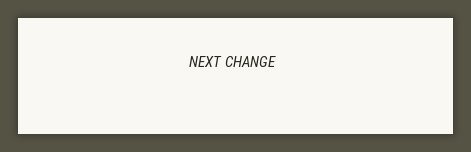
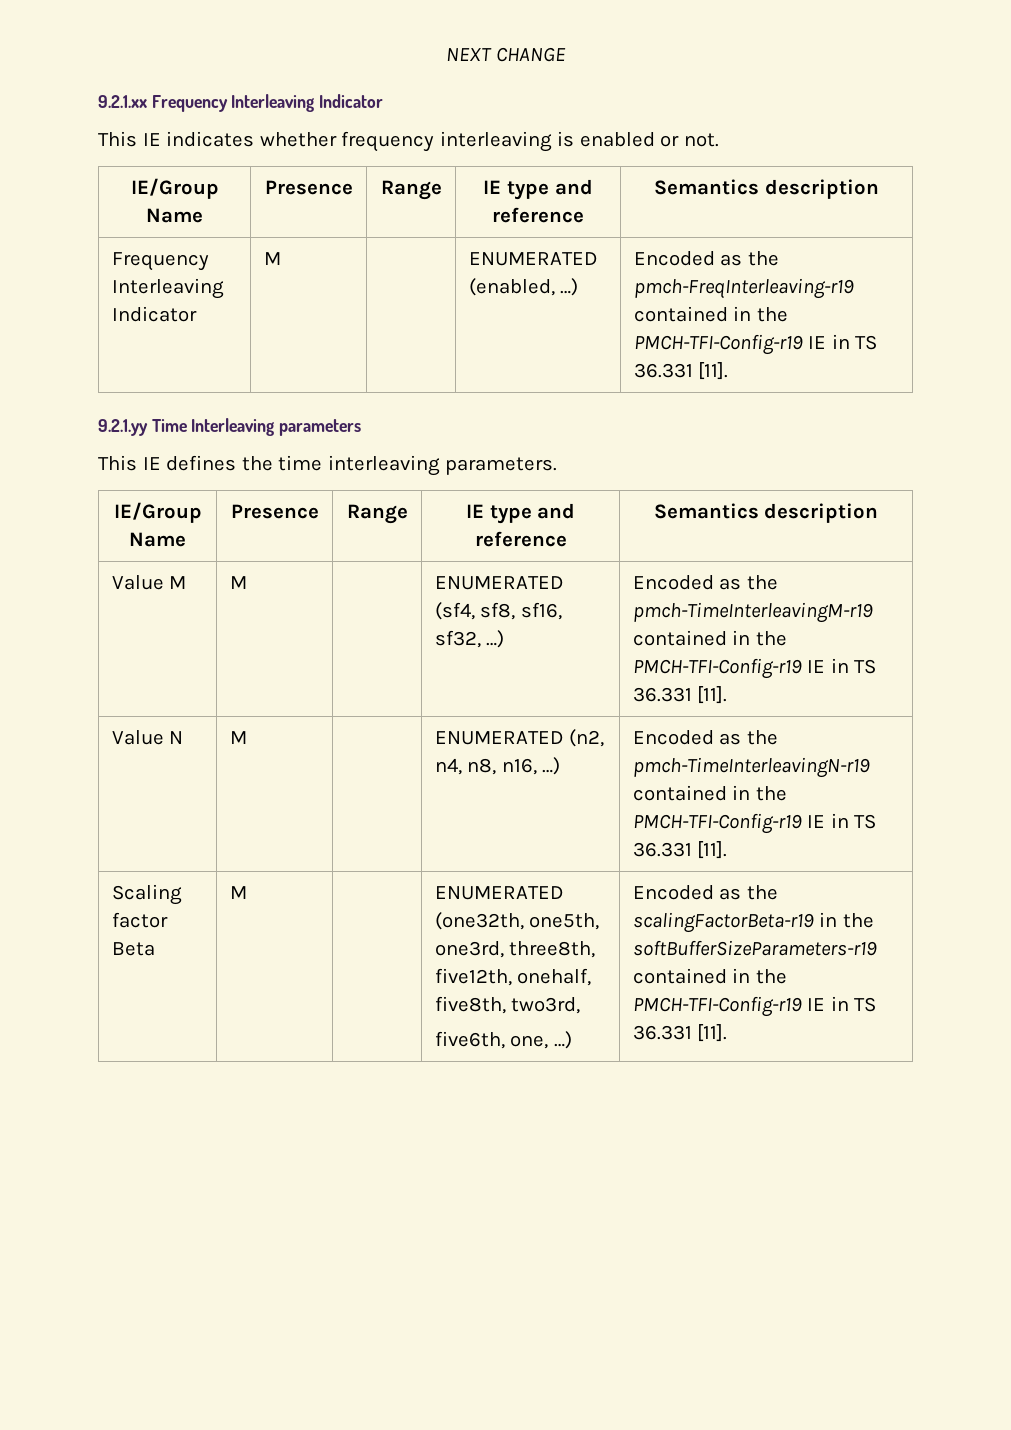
+ 9.2.1.xx Frequency Interleaving Indicator
+ This IE indicates whether frequency interleaving is enabled or not.
+ IE/Group Name | Presence | Range | IE type and reference | Semantics description
+ Frequency Interleaving Indicator | M | | ENUMERATED (enabled, …) | Encoded as the pmch-FreqInterleaving-r19 contained in the PMCH-TFI-Config-r19 IE in TS 36.331 [11].
+ 9.2.1.yy Time Interleaving parameters
+ This IE defines the time interleaving parameters.
+ IE/Group Name | Presence | Range | IE type and reference | Semantics description
+ Value M | M | | ENUMERATED (sf4, sf8, sf16, sf32, …) | Encoded as the pmch-TimeInterleavingM-r19 contained in the PMCH-TFI-Config-r19 IE in TS 36.331 [11].
+ Value N | M | | ENUMERATED (n2, n4, n8, n16, …) | Encoded as the pmch-TimeInterleavingN-r19 contained in the PMCH-TFI-Config-r19 IE in TS 36.331 [11].
+ Scaling factor Beta | M | | ENUMERATED (one32th, one5th, one3rd, three8th, five12th, onehalf, five8th, two3rd,
+ five6th, one, …) | Encoded as the scalingFactorBeta-r19 in the softBufferSizeParameters-r19 contained in the PMCH-TFI-Config-r19 IE in TS 36.331 [11].

